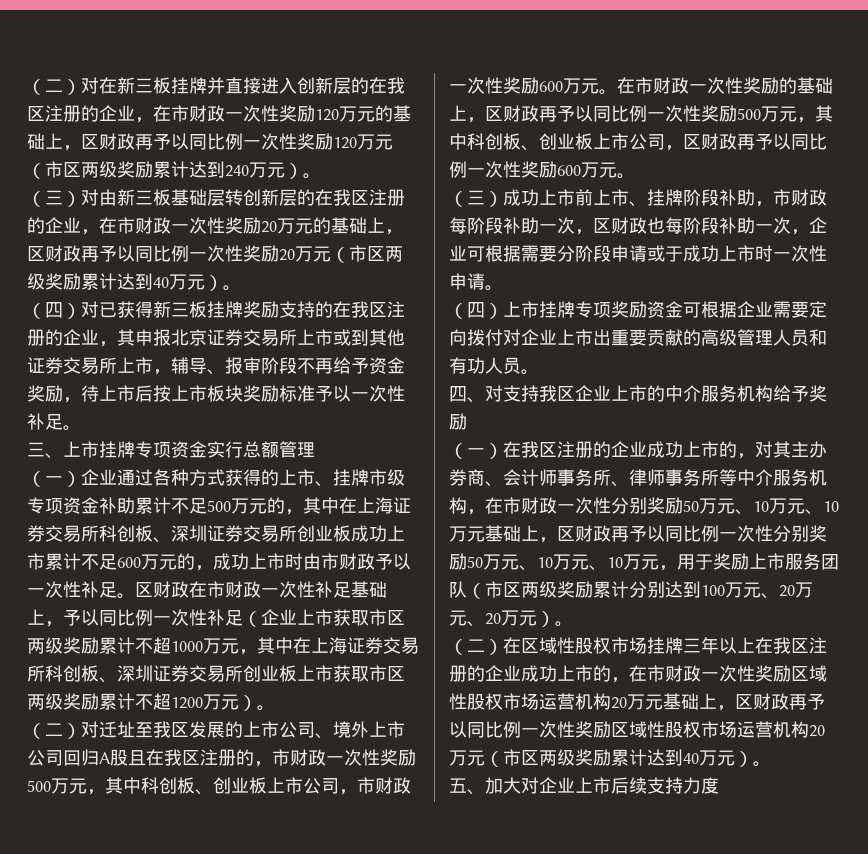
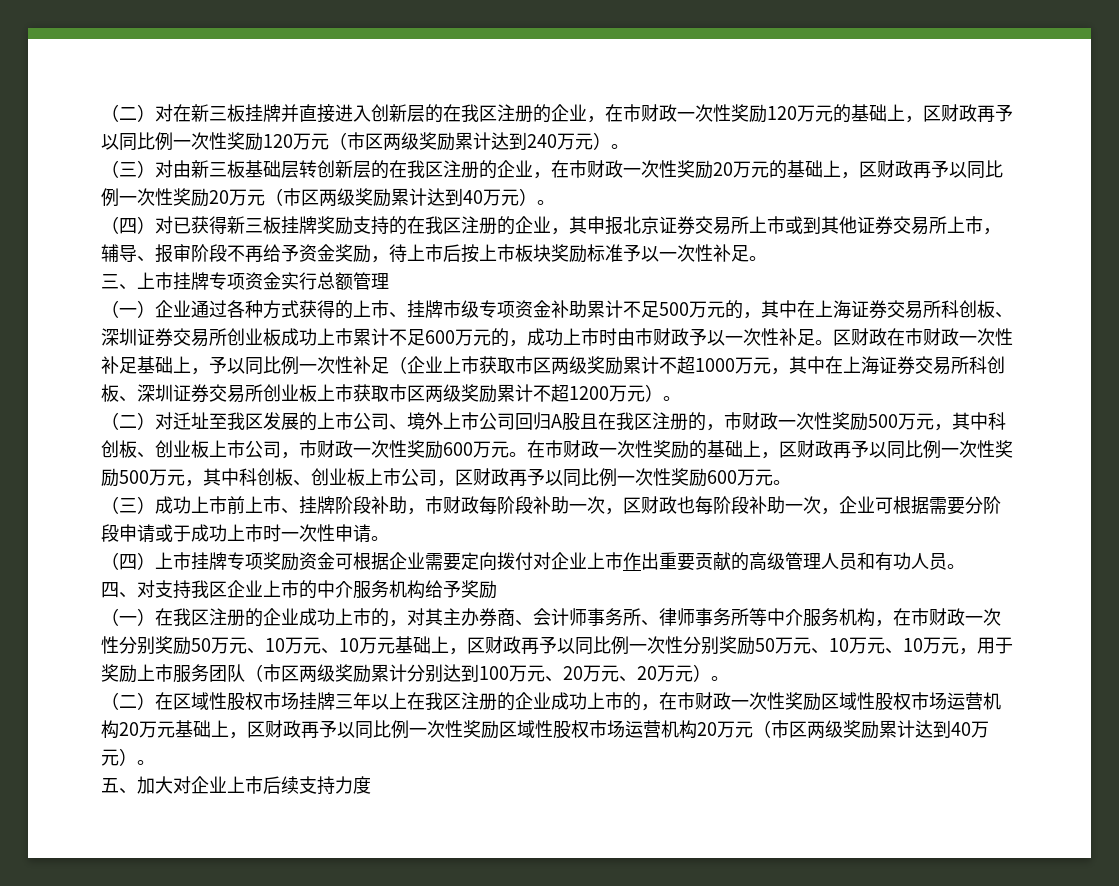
- （四）上市挂牌专项奖励资金可根据企业需要定向拨付对企业上市出重要贡献的高级管理人员和有功人员。
+ （四）上市挂牌专项奖励资金可根据企业需要定向拨付对企业上市作出重要贡献的高级管理人员和有功人员。

